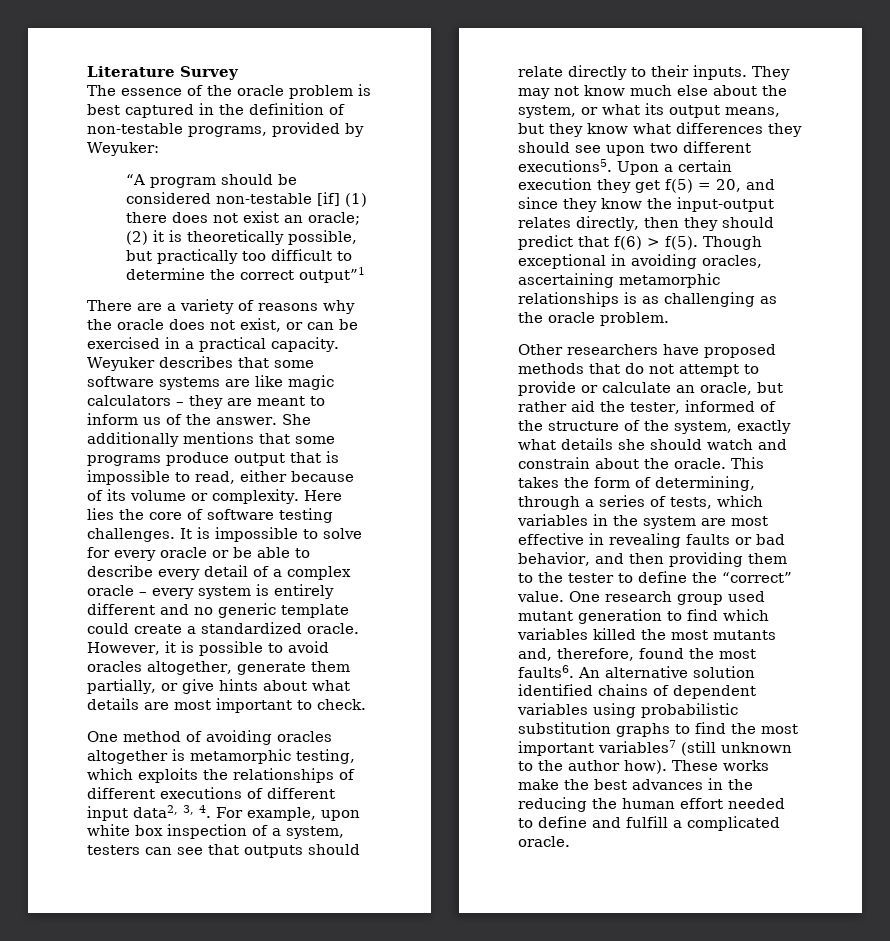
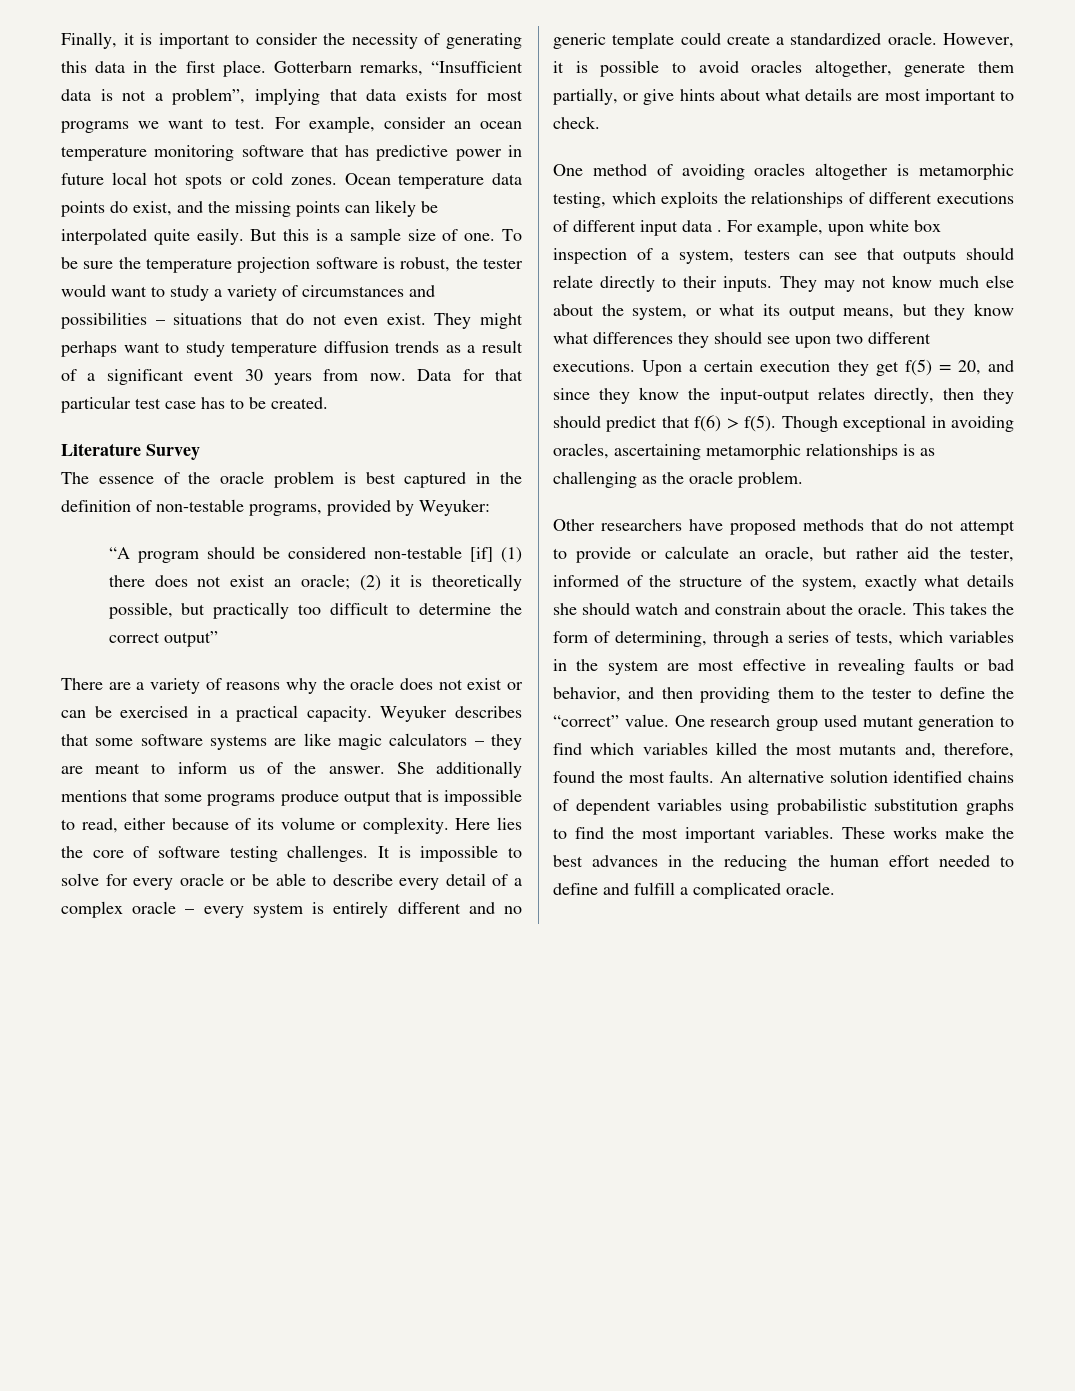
+ Finally, it is important to consider the necessity of generating this data in the first place. Gotterbarn remarks, “Insufficient data is not a problem”, implying that data exists for most programs we want to test. For example, consider an ocean temperature monitoring software that has predictive power in future local hot spots or cold zones. Ocean temperature data points do exist, and the missing points can likely be interpolated quite easily. But this is a sample size of one. To be sure the temperature projection software is robust, the tester would want to study a variety of circumstances and possibilities – situations that do not even exist. They might perhaps want to study temperature diffusion trends as a result of a significant event 30 years from now. Data for that particular test case has to be created.
- “A program should be considered non-testable [if] (1) there does not exist an oracle; (2) it is theoretically possible, but practically too difficult to determine the correct output”1
+ “A program should be considered non-testable [if] (1) there does not exist an oracle; (2) it is theoretically possible, but practically too difficult to determine the correct output”
- There are a variety of reasons why the oracle does not exist, or can be exercised in a practical capacity.
+ There are a variety of reasons why the oracle does not exist or can be exercised in a practical capacity.
- One method of avoiding oracles altogether is metamorphic testing, which exploits the relationships of different executions of different input data2, 3, 4. For example, upon white box inspection of a system, testers can see that outputs should relate directly to their inputs.
+ One method of avoiding oracles altogether is metamorphic testing, which exploits the relationships of different executions of different input data . For example, upon white box inspection of a system, testers can see that outputs should relate directly to their inputs.
- They may not know much else about the system, or what its output means, but they know what differences they should see upon two different executions5.
+ They may not know much else about the system, or what its output means, but they know what differences they should see upon two different executions.
- One research group used mutant generation to find which variables killed the most mutants and, therefore, found the most faults6.
+ One research group used mutant generation to find which variables killed the most mutants and, therefore, found the most faults.
- An alternative solution identified chains of dependent variables using probabilistic substitution graphs to find the most important variables7 (still unknown to the author how).
+ An alternative solution identified chains of dependent variables using probabilistic substitution graphs to find the most important variables.

